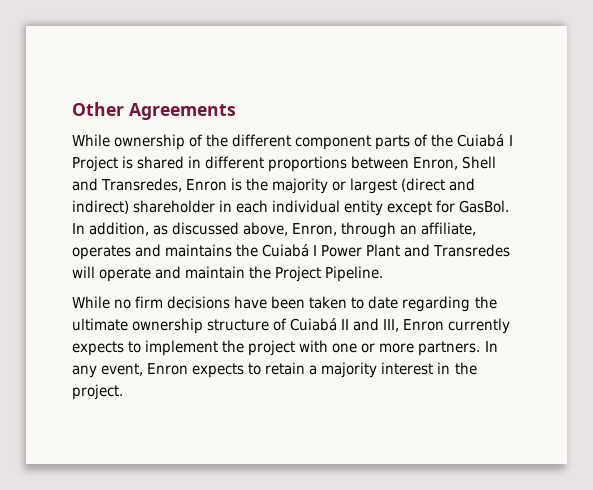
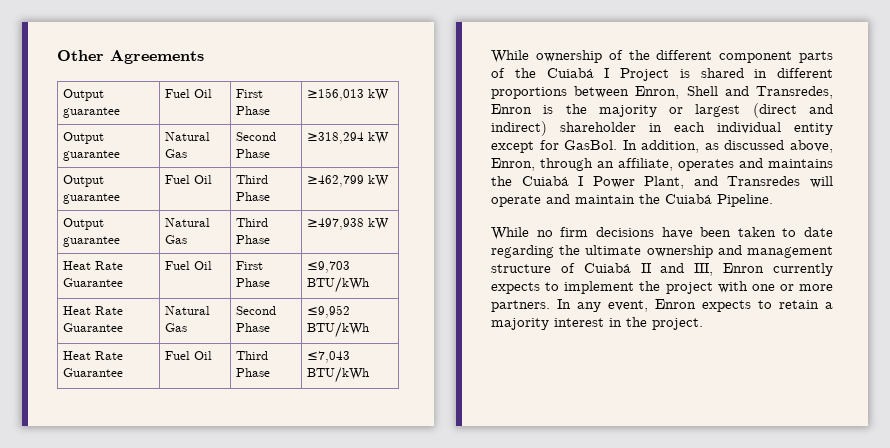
+ Output guarantee | Fuel Oil | First Phase | ≥156,013 kW
+ Output guarantee | Natural Gas | Second Phase | ≥318,294 kW
+ Output guarantee | Fuel Oil | Third Phase | ≥462,799 kW
+ Output guarantee | Natural Gas | Third Phase | ≥497,938 kW
+ Heat Rate Guarantee | Fuel Oil | First Phase | ≤9,703 BTU/kWh
+ Heat Rate Guarantee | Natural Gas | Second Phase | ≤9,952 BTU/kWh
+ Heat Rate Guarantee | Fuel Oil | Third Phase | ≤7,043 BTU/kWh
- In addition, as discussed above, Enron, through an affiliate, operates and maintains the Cuiabá I Power Plant and Transredes will operate and maintain the Project Pipeline.
+ In addition, as discussed above, Enron, through an affiliate, operates and maintains the Cuiabá I Power Plant, and Transredes will operate and maintain the Cuiabá Pipeline.
- While no firm decisions have been taken to date regarding the ultimate ownership structure of Cuiabá II and III, Enron currently expects to implement the project with one or more partners.
+ While no firm decisions have been taken to date regarding the ultimate ownership and management structure of Cuiabá II and III, Enron currently expects to implement the project with one or more partners.

